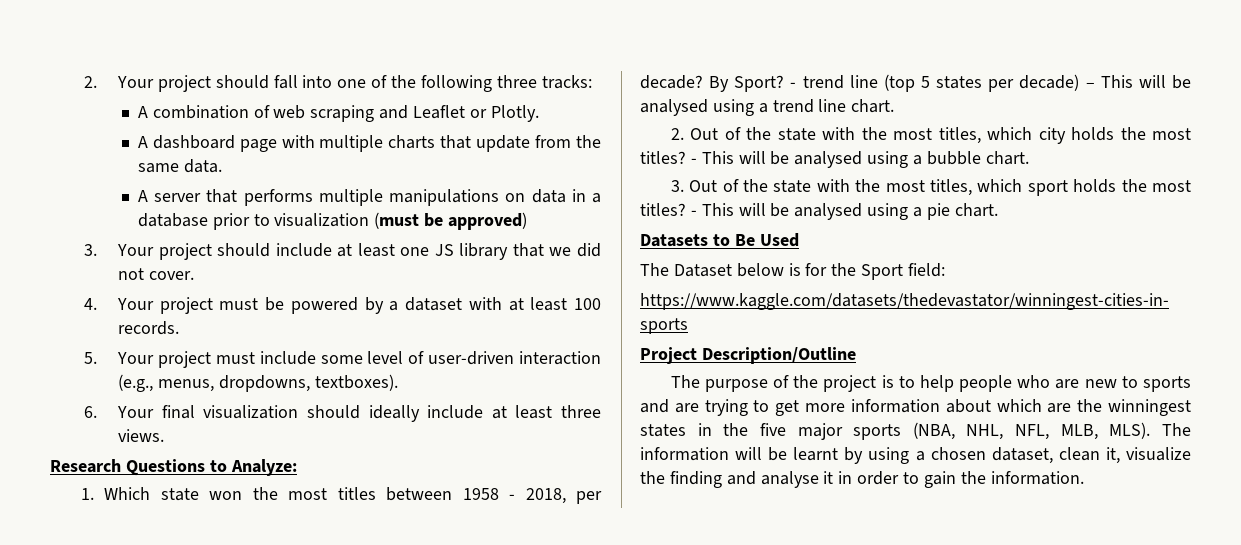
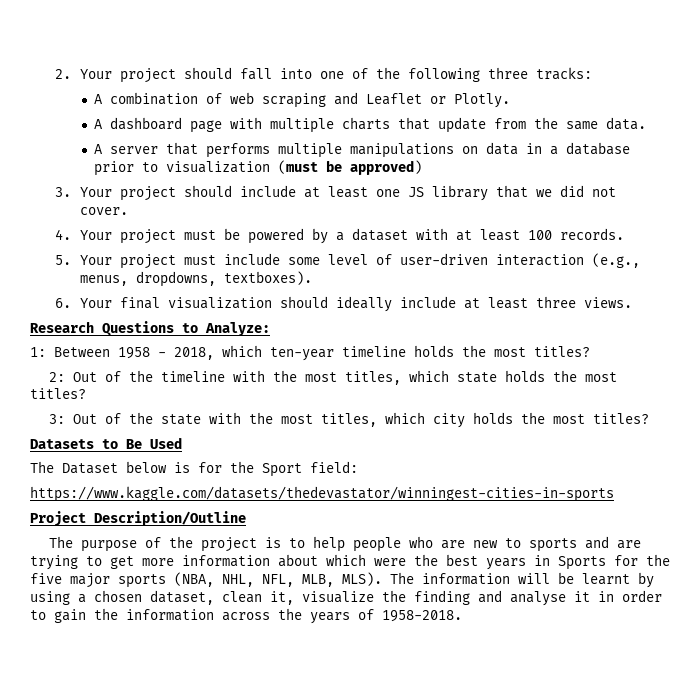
- 1. Which state won the most titles between 1958 - 2018, per decade? By Sport? - trend line (top 5 states per decade) – This will be analysed using a trend line chart.
- 2. Out of the state with the most titles, which city holds the most titles? - This will be analysed using a bubble chart.
- 3. Out of the state with the most titles, which sport holds the most titles? - This will be analysed using a pie chart.
+ 1: Between 1958 - 2018, which ten-year timeline holds the most titles?
+ 2: Out of the timeline with the most titles, which state holds the most titles?
+ 3: Out of the state with the most titles, which city holds the most titles?
- The purpose of the project is to help people who are new to sports and are trying to get more information about which are the winningest states in the five major sports (NBA, NHL, NFL, MLB, MLS).
+ The purpose of the project is to help people who are new to sports and are trying to get more information about which were the best years in Sports for the five major sports (NBA, NHL, NFL, MLB, MLS).
- The information will be learnt by using a chosen dataset, clean it, visualize the finding and analyse it in order to gain the information.
+ The information will be learnt by using a chosen dataset, clean it, visualize the finding and analyse it in order to gain the information across the years of 1958-2018.

